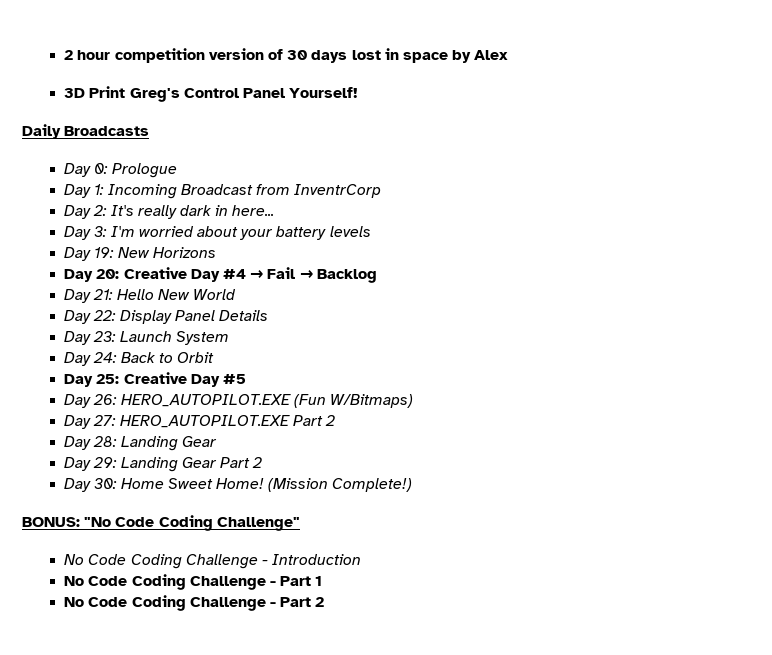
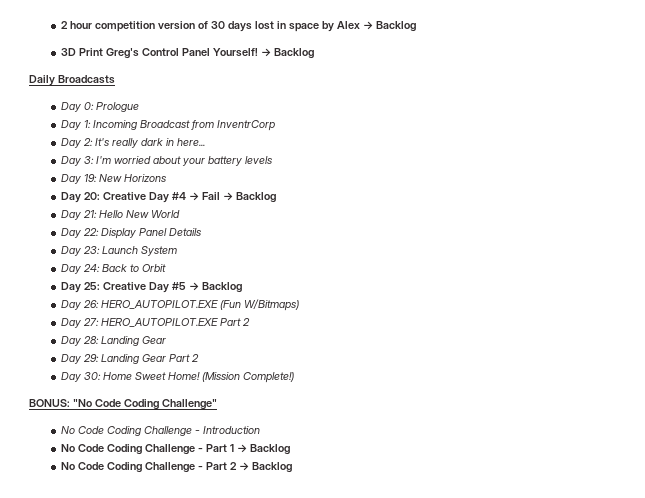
- 2 hour competition version of 30 days lost in space by Alex
+ 2 hour competition version of 30 days lost in space by Alex → Backlog
- 3D Print Greg's Control Panel Yourself!
+ 3D Print Greg's Control Panel Yourself! → Backlog
- Day 25: Creative Day #5
+ Day 25: Creative Day #5 → Backlog
- No Code Coding Challenge - Part 1
+ No Code Coding Challenge - Part 1 → Backlog
- No Code Coding Challenge - Part 2
+ No Code Coding Challenge - Part 2 → Backlog

